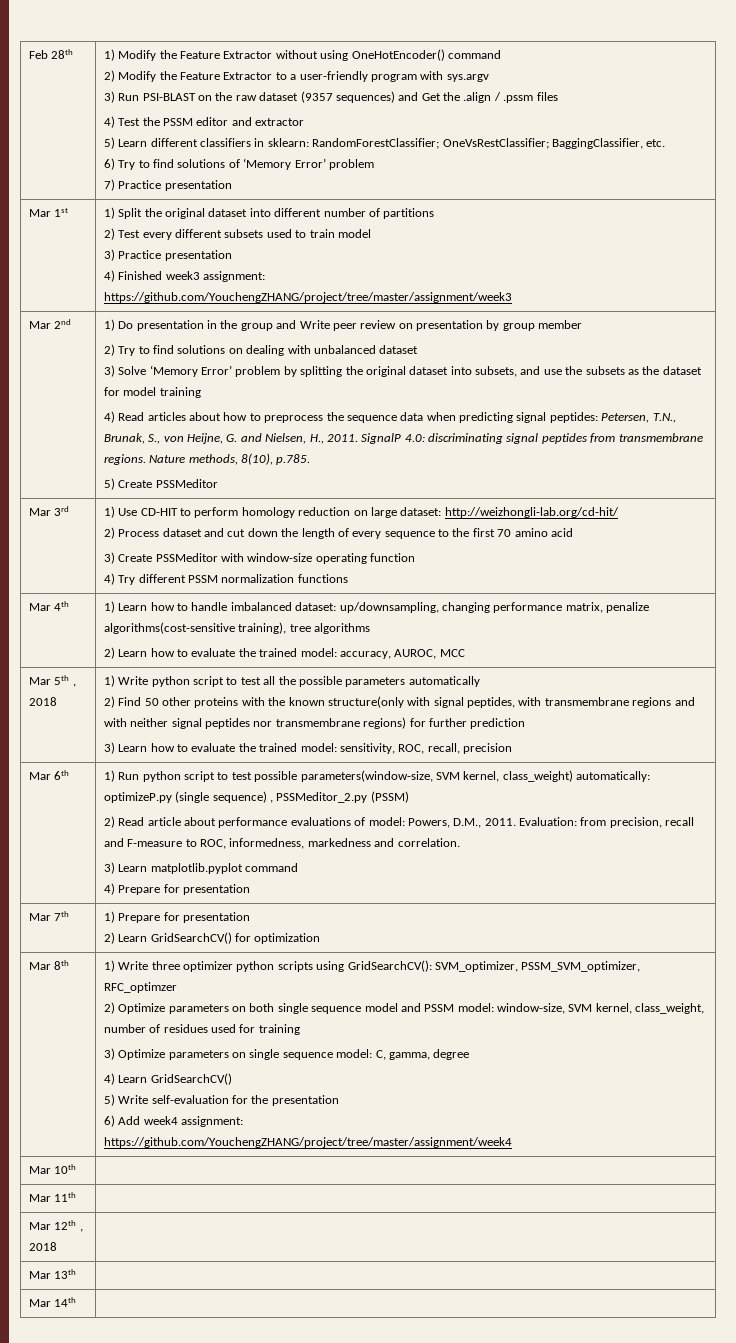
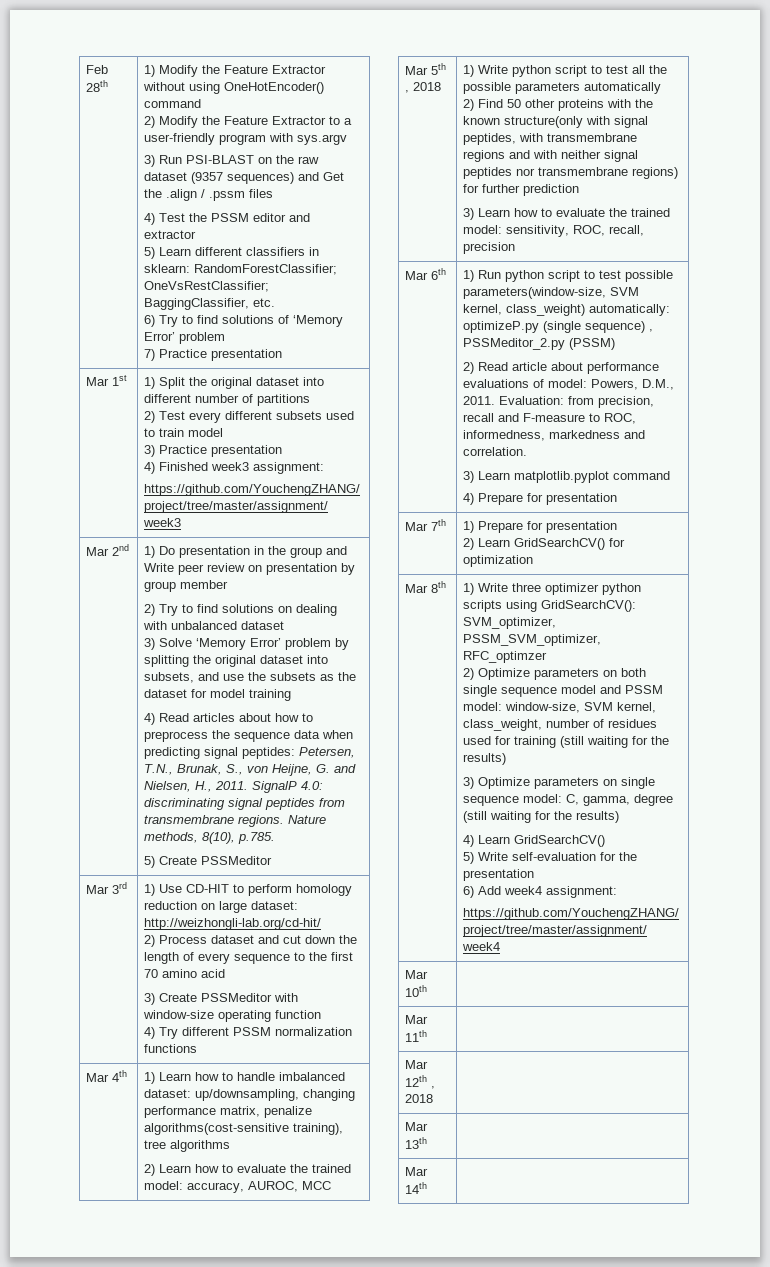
- 2) Optimize parameters on both single sequence model and PSSM model: window-size, SVM kernel, class_weight, number of residues used for training
+ 2) Optimize parameters on both single sequence model and PSSM model: window-size, SVM kernel, class_weight, number of residues used for training (still waiting for the results)
- 3) Optimize parameters on single sequence model: C, gamma, degree
+ 3) Optimize parameters on single sequence model: C, gamma, degree (still waiting for the results)

